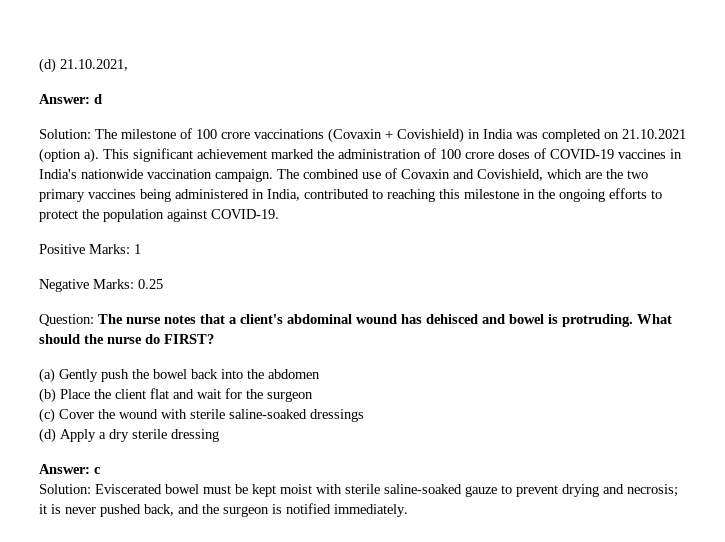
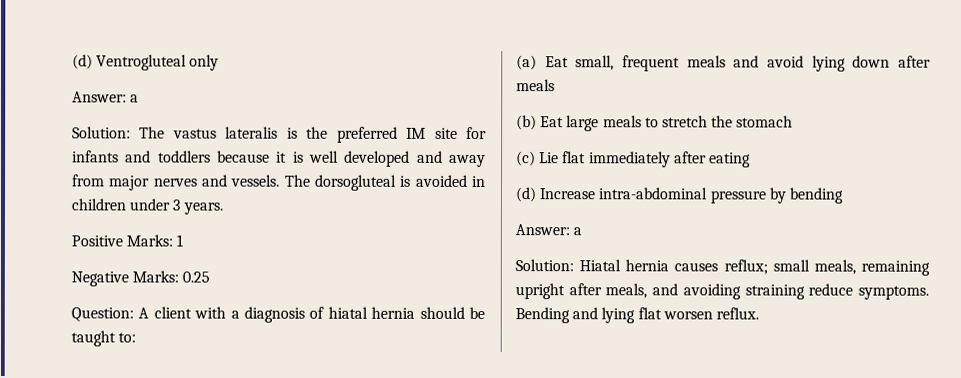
- (d) 21.10.2021,
- Answer: d
+ (d) Ventrogluteal only
+ Answer: a
- Solution: The milestone of 100 crore vaccinations (Covaxin + Covishield) in India was completed on 21.10.2021 (option a). This significant achievement marked the administration of 100 crore doses of COVID-19 vaccines in India's nationwide vaccination campaign. The combined use of Covaxin and Covishield, which are the two primary vaccines being administered in India, contributed to reaching this milestone in the ongoing efforts to protect the population against COVID-19.
+ Solution: The vastus lateralis is the preferred IM site for infants and toddlers because it is well developed and away from major nerves and vessels. The dorsogluteal is avoided in children under 3 years.
- Question: The nurse notes that a client's abdominal wound has dehisced and bowel is protruding. What should the nurse do FIRST?
- (a) Gently push the bowel back into the abdomen
- (b) Place the client flat and wait for the surgeon
- (c) Cover the wound with sterile saline-soaked dressings
- (d) Apply a dry sterile dressing
- Answer: c
- Solution: Eviscerated bowel must be kept moist with sterile saline-soaked gauze to prevent drying and necrosis; it is never pushed back, and the surgeon is notified immediately.
+ Question: A client with a diagnosis of hiatal hernia should be taught to:
+ (a) Eat small, frequent meals and avoid lying down after meals
+ (b) Eat large meals to stretch the stomach
+ (c) Lie flat immediately after eating
+ (d) Increase intra-abdominal pressure by bending
+ Answer: a
+ Solution: Hiatal hernia causes reflux; small meals, remaining upright after meals, and avoiding straining reduce symptoms. Bending and lying flat worsen reflux.

